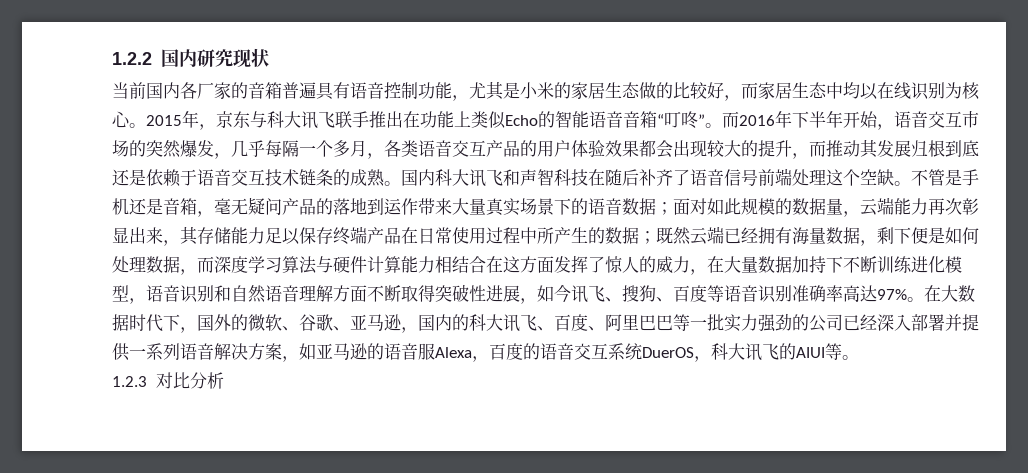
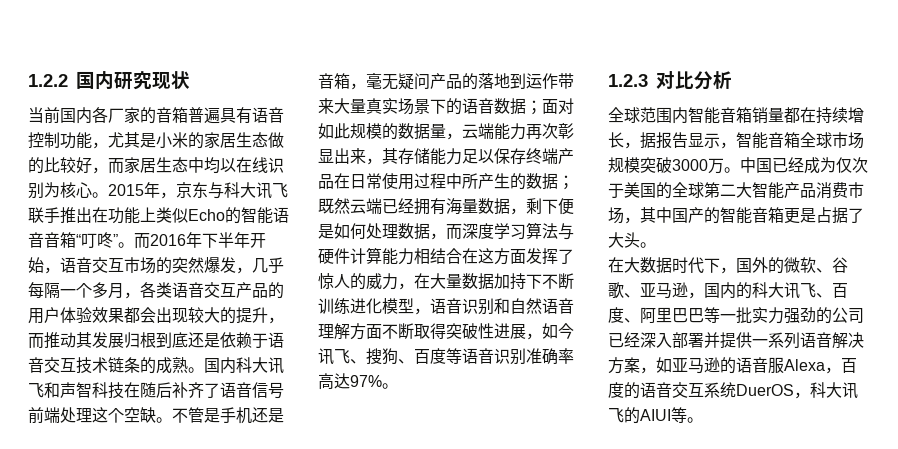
- 既然云端已经拥有海量数据，剩下便是如何处理数据，而深度学习算法与硬件计算能力相结合在这方面发挥了惊人的威力，在大量数据加持下不断训练进化模型，语音识别和自然语音理解方面不断取得突破性进展，如今讯飞、搜狗、百度等语音识别准确率高达97%。在大数据时代下，国外的微软、谷歌、亚马逊，国内的科大讯飞、百度、阿里巴巴等一批实力强劲的公司已经深入部署并提供一系列语音解决方案，如亚马逊的语音服Alexa，百度的语音交互系统DuerOS，科大讯飞的AIUI等。
+ 既然云端已经拥有海量数据，剩下便是如何处理数据，而深度学习算法与硬件计算能力相结合在这方面发挥了惊人的威力，在大量数据加持下不断训练进化模型，语音识别和自然语音理解方面不断取得突破性进展，如今讯飞、搜狗、百度等语音识别准确率高达97%。
+ 1.2.3对比分析
+ 全球范围内智能音箱销量都在持续增长，据报告显示，智能音箱全球市场规模突破3000万。中国已经成为仅次于美国的全球第二大智能产品消费市场，其中国产的智能音箱更是占据了大头。
+ 在大数据时代下，国外的微软、谷歌、亚马逊，国内的科大讯飞、百度、阿里巴巴等一批实力强劲的公司已经深入部署并提供一系列语音解决方案，如亚马逊的语音服Alexa，百度的语音交互系统DuerOS，科大讯飞的AIUI等。
- 1.2.3对比分析

